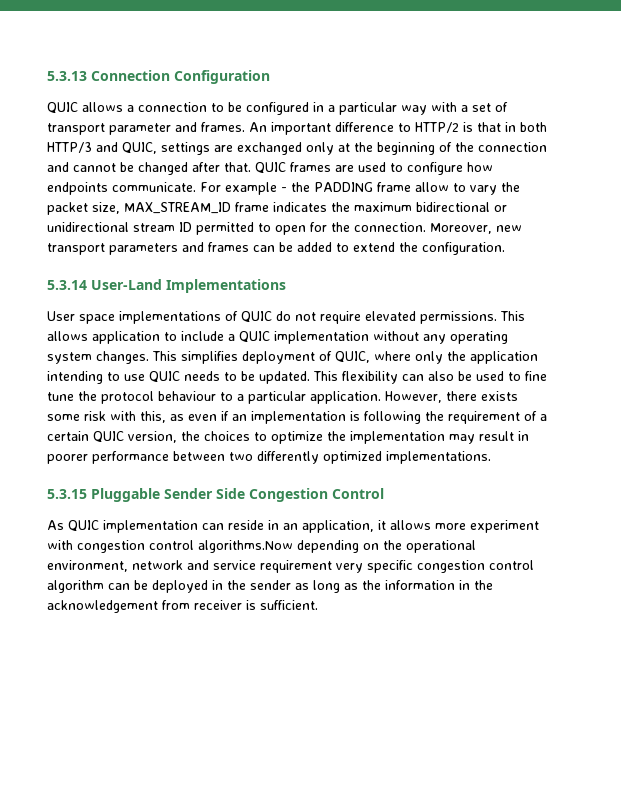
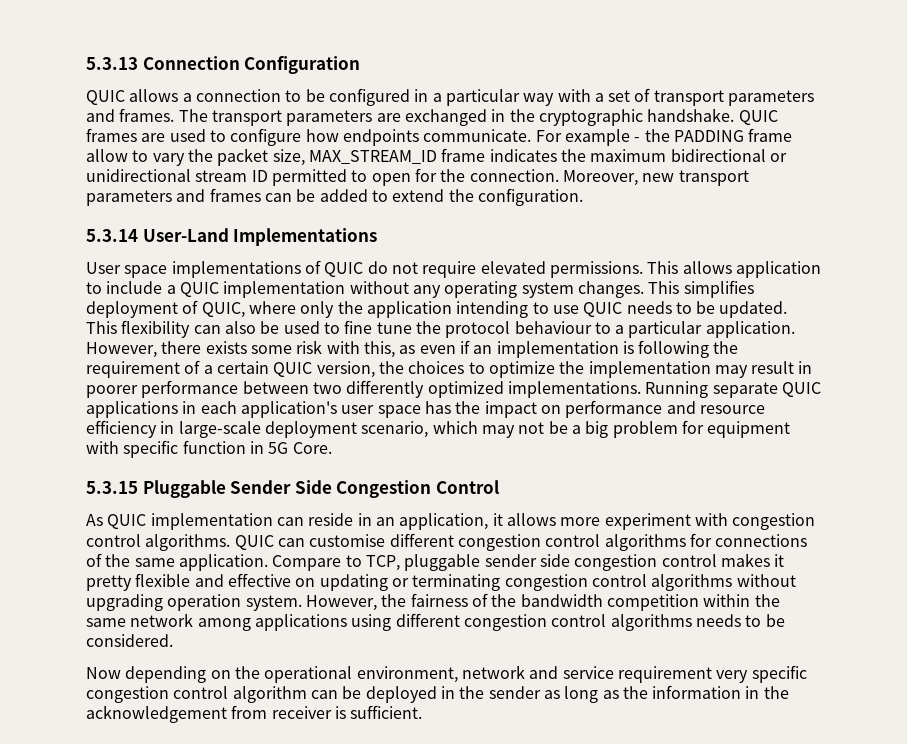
- QUIC allows a connection to be configured in a particular way with a set of transport parameter and frames.
+ QUIC allows a connection to be configured in a particular way with a set of transport parameters and frames.
- An important difference to HTTP/2 is that in both HTTP/3 and QUIC, settings are exchanged only at the beginning of the connection and cannot be changed after that.
+ The transport parameters are exchanged in the cryptographic handshake.
+ Running separate QUIC applications in each application's user space has the impact on performance and resource efficiency in large-scale deployment scenario, which may not be a big problem for equipment with specific function in 5G Core.
- As QUIC implementation can reside in an application, it allows more experiment with congestion control algorithms.Now depending on the operational environment, network and service requirement very specific congestion control algorithm can be deployed in the sender as long as the information in the acknowledgement from receiver is sufficient.
+ As QUIC implementation can reside in an application, it allows more experiment with congestion control algorithms. QUIC can customise different congestion control algorithms for connections of the same application. Compare to TCP, pluggable sender side congestion control makes it pretty flexible and effective on updating or terminating congestion control algorithms without upgrading operation system. However, the fairness of the bandwidth competition within the same network among applications using different congestion control algorithms needs to be considered.
+ Now depending on the operational environment, network and service requirement very specific congestion control algorithm can be deployed in the sender as long as the information in the acknowledgement from receiver is sufficient.

